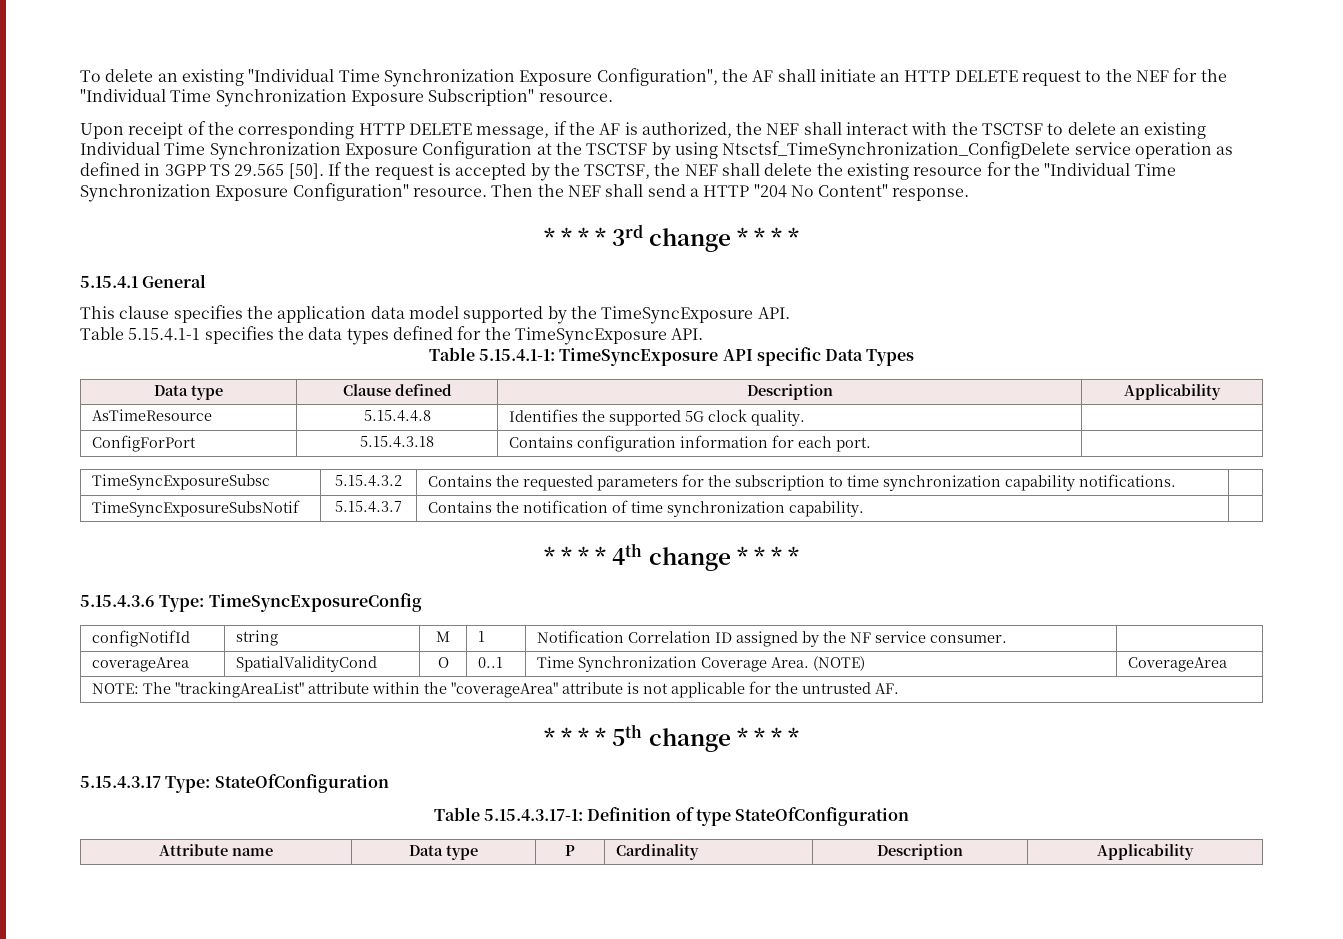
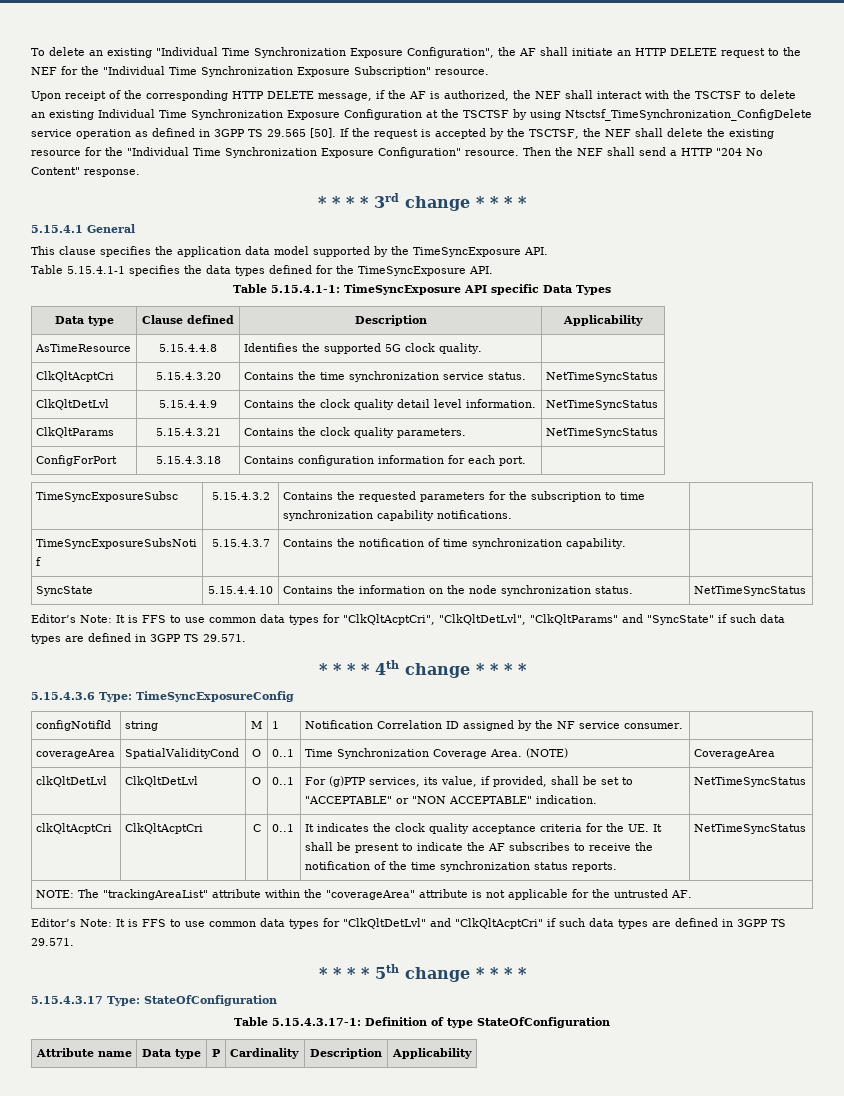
+ ClkQltAcptCri | 5.15.4.3.20 | Contains the time synchronization service status. | NetTimeSyncStatus
+ ClkQltDetLvl | 5.15.4.4.9 | Contains the clock quality detail level information. | NetTimeSyncStatus
+ ClkQltParams | 5.15.4.3.21 | Contains the clock quality parameters. | NetTimeSyncStatus
+ SyncState | 5.15.4.4.10 | Contains the information on the node synchronization status. | NetTimeSyncStatus
+ Editor’s Note: It is FFS to use common data types for "ClkQltAcptCri", "ClkQltDetLvl", "ClkQltParams" and "SyncState" if such data types are defined in 3GPP TS 29.571.
+ clkQltDetLvl | ClkQltDetLvl | O | 0..1 | For (g)PTP services, its value, if provided, shall be set to "ACCEPTABLE" or "NON ACCEPTABLE" indication. | NetTimeSyncStatus
+ clkQltAcptCri | ClkQltAcptCri | C | 0..1 | It indicates the clock quality acceptance criteria for the UE. It shall be present to indicate the AF subscribes to receive the notification of the time synchronization status reports. | NetTimeSyncStatus
+ Editor’s Note: It is FFS to use common data types for "ClkQltDetLvl" and "ClkQltAcptCri" if such data types are defined in 3GPP TS 29.571.

